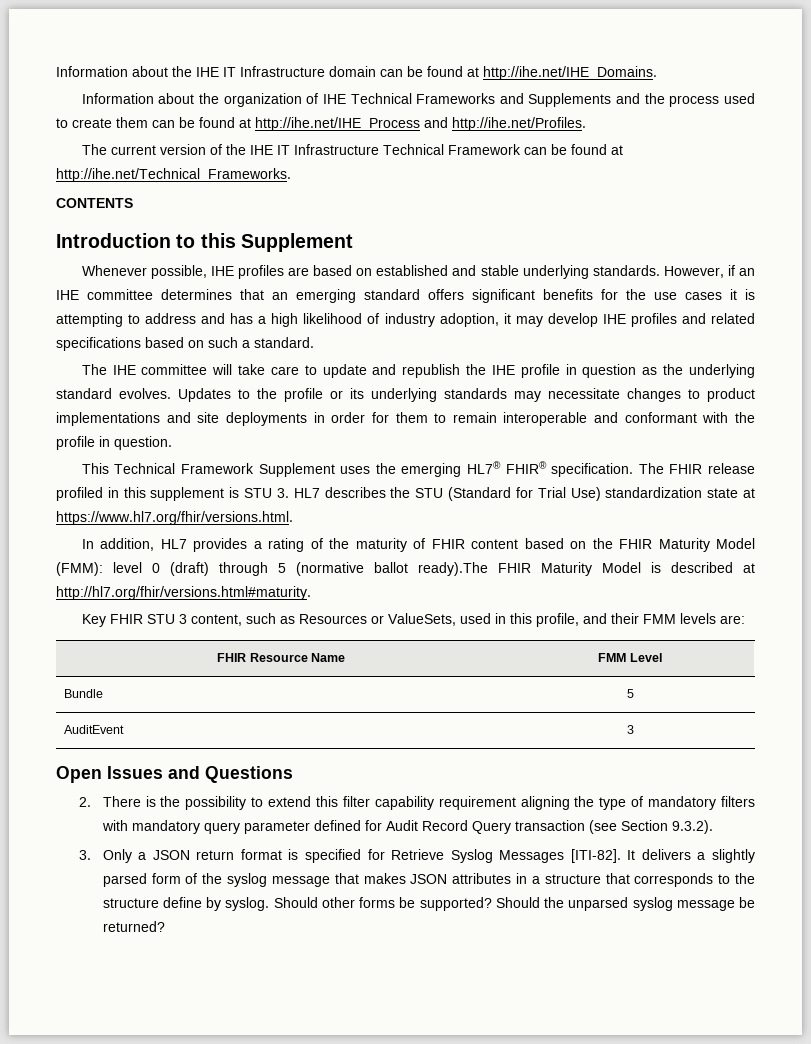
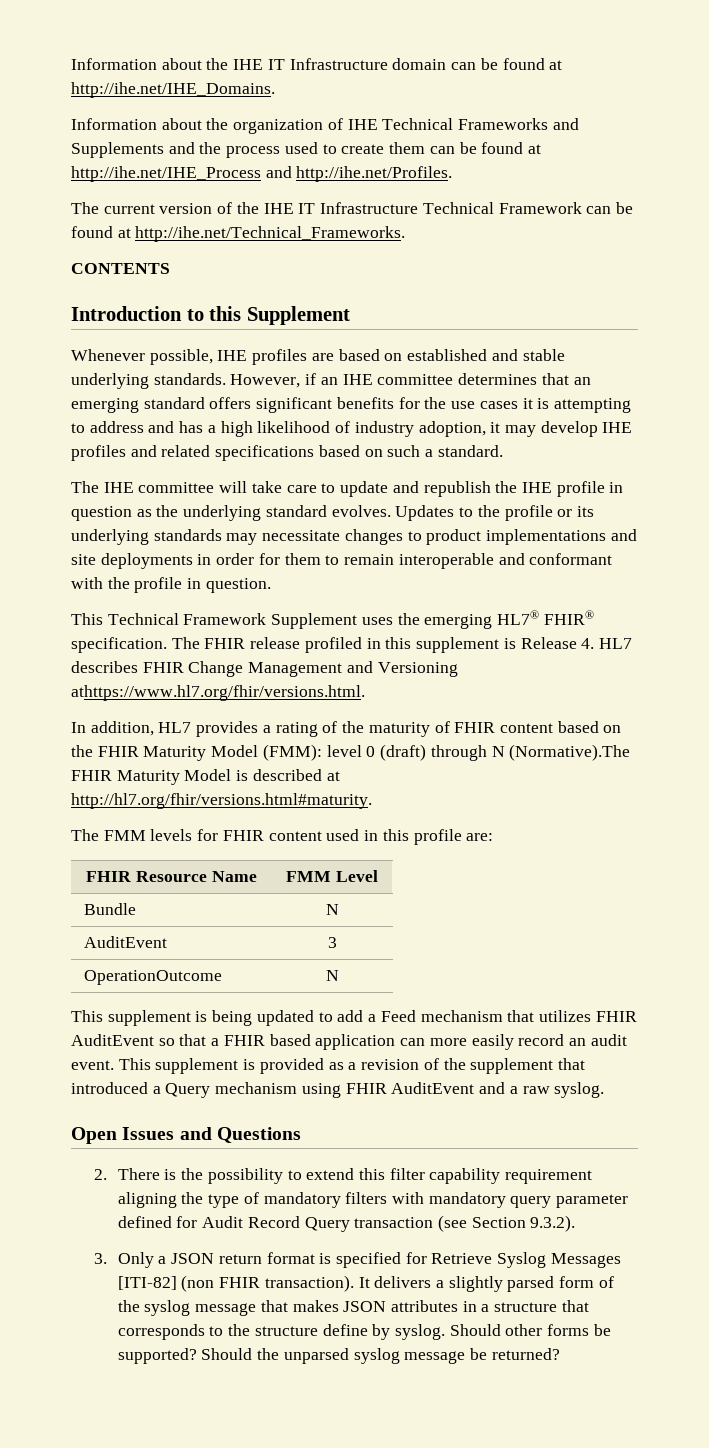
- The FHIR release profiled in this supplement is STU 3. HL7 describes the STU (Standard for Trial Use) standardization state at https://www.hl7.org/fhir/versions.html.
+ The FHIR release profiled in this supplement is Release 4. HL7 describes FHIR Change Management and Versioning athttps://www.hl7.org/fhir/versions.html.
- In addition, HL7 provides a rating of the maturity of FHIR content based on the FHIR Maturity Model (FMM): level 0 (draft) through 5 (normative ballot ready).The FHIR Maturity Model is described at http://hl7.org/fhir/versions.html#maturity.
+ In addition, HL7 provides a rating of the maturity of FHIR content based on the FHIR Maturity Model (FMM): level 0 (draft) through N (Normative).The FHIR Maturity Model is described at http://hl7.org/fhir/versions.html#maturity.
- Key FHIR STU 3 content, such as Resources or ValueSets, used in this profile, and their FMM levels are:
+ The FMM levels for FHIR content used in this profile are:
- Bundle | 5
+ Bundle | N
+ OperationOutcome | N
+ This supplement is being updated to add a Feed mechanism that utilizes FHIR AuditEvent so that a FHIR based application can more easily record an audit event. This supplement is provided as a revision of the supplement that introduced a Query mechanism using FHIR AuditEvent and a raw syslog.
- 3. Only a JSON return format is specified for Retrieve Syslog Messages [ITI-82].
+ 3. Only a JSON return format is specified for Retrieve Syslog Messages [ITI-82] (non FHIR transaction).

